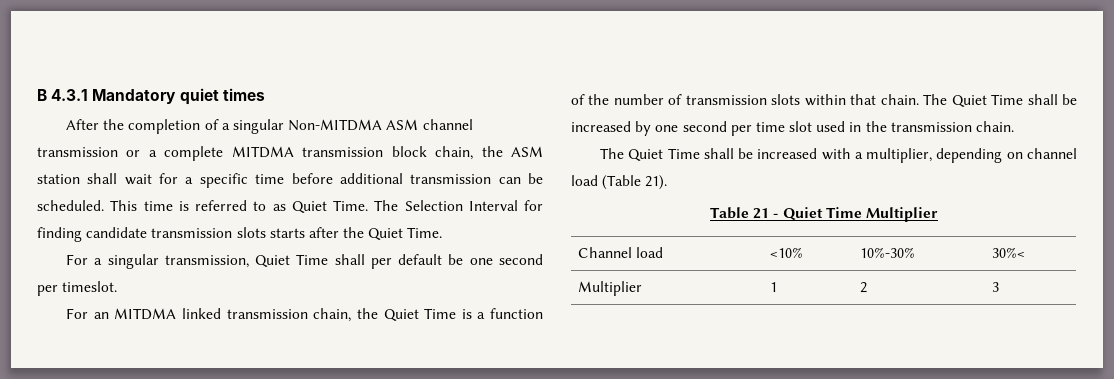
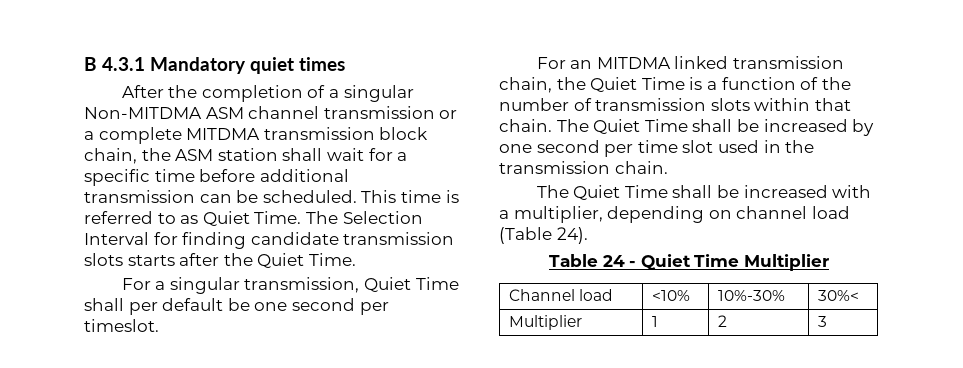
- The Quiet Time shall be increased with a multiplier, depending on channel load (Table 21).
+ The Quiet Time shall be increased with a multiplier, depending on channel load (Table 24).
- Table 21 - Quiet Time Multiplier
+ Table 24 - Quiet Time Multiplier

